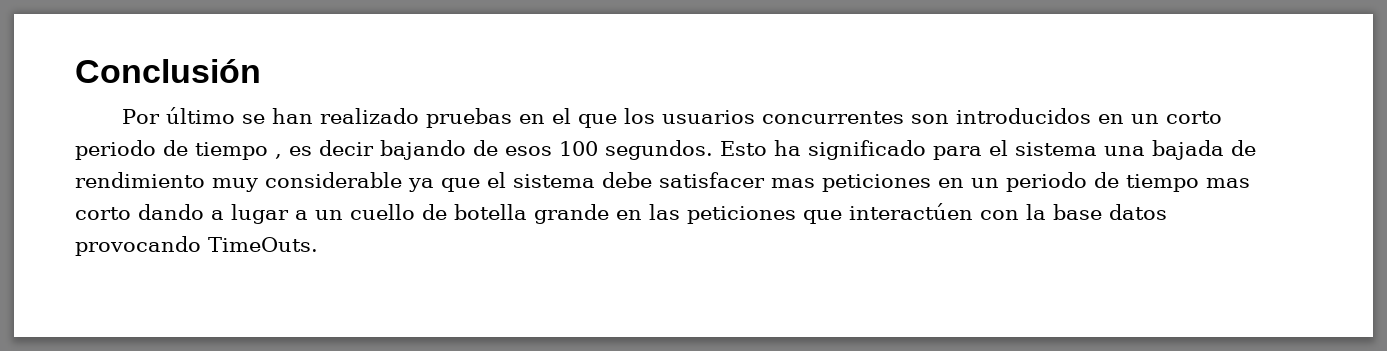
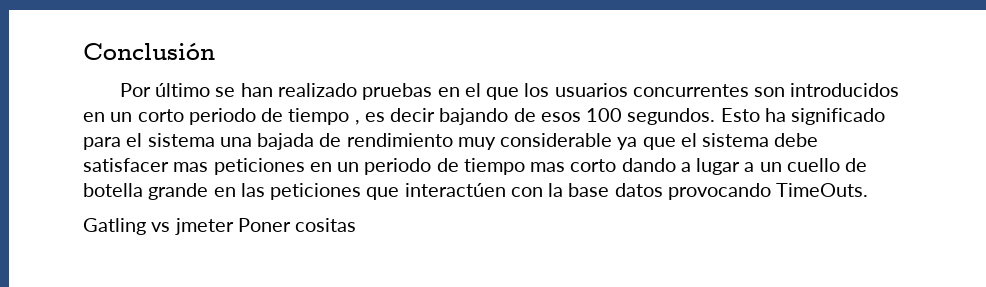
+ Gatling vs jmeter Poner cositas

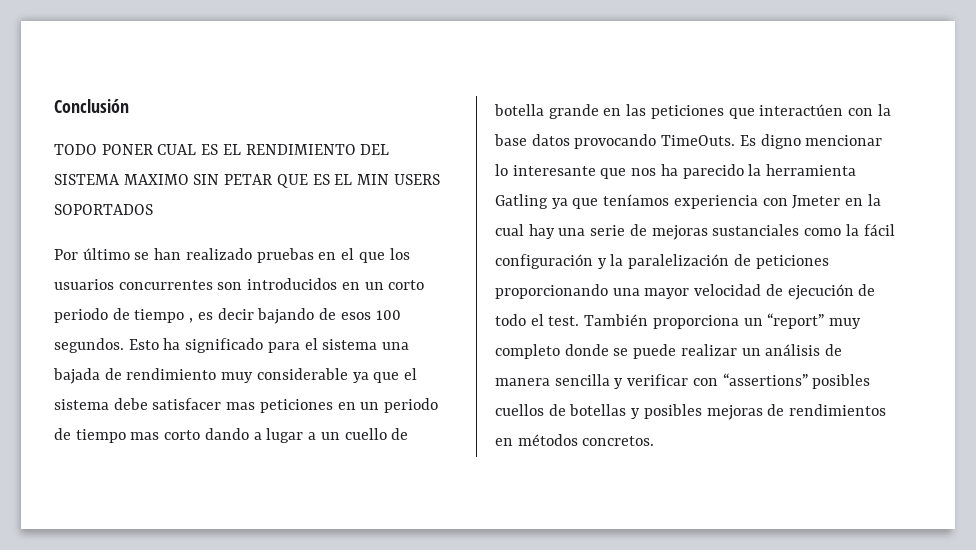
+ TODO PONER CUAL ES EL RENDIMIENTO DEL SISTEMA MAXIMO SIN PETAR QUE ES EL MIN USERS SOPORTADOS
- Esto ha significado para el sistema una bajada de rendimiento muy considerable ya que el sistema debe satisfacer mas peticiones en un periodo de tiempo mas corto dando a lugar a un cuello de botella grande en las peticiones que interactúen con la base datos provocando TimeOuts.
- Gatling vs jmeter Poner cositas
+ Esto ha significado para el sistema una bajada de rendimiento muy considerable ya que el sistema debe satisfacer mas peticiones en un periodo de tiempo mas corto dando a lugar a un cuello de botella grande en las peticiones que interactúen con la base datos provocando TimeOuts. Es digno mencionar lo interesante que nos ha parecido la herramienta Gatling ya que teníamos experiencia con Jmeter en la cual hay una serie de mejoras sustanciales como la fácil configuración y la paralelización de peticiones proporcionando una mayor velocidad de ejecución de todo el test. También proporciona un “report” muy completo donde se puede realizar un análisis de manera sencilla y verificar con “assertions” posibles cuellos de botellas y posibles mejoras de rendimientos en métodos concretos.

